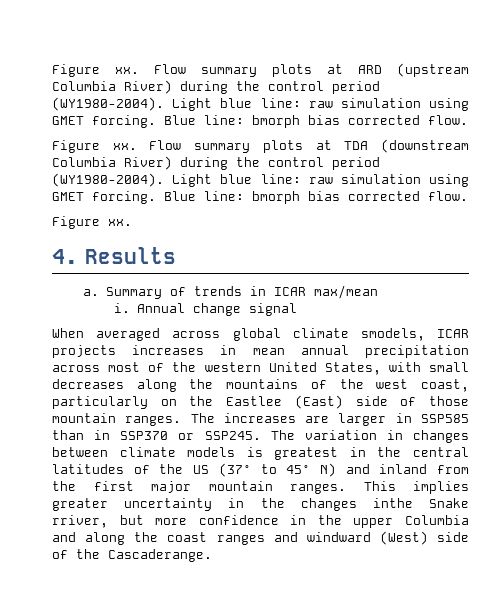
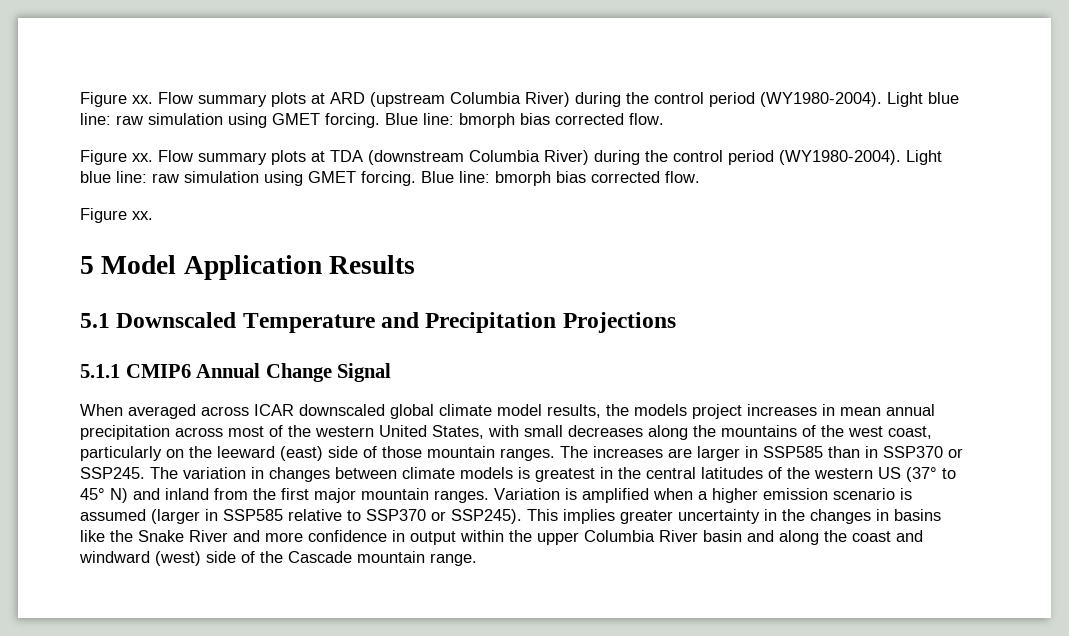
- 4. Results
- a. Summary of trends in ICAR max/mean
- i. Annual change signal
- When averaged across global climate smodels, ICAR projects increases in mean annual precipitation across most of the western United States, with small decreases along the mountains of the west coast, particularly on the Eastlee (East) side of those mountain ranges.
+ 5 Model Application Results
+ 5.1 Downscaled Temperature and Precipitation Projections
+ 5.1.1 CMIP6 Annual Change Signal
+ When averaged across ICAR downscaled global climate model results, the models project increases in mean annual precipitation across most of the western United States, with small decreases along the mountains of the west coast, particularly on the leeward (east) side of those mountain ranges.
- The variation in changes between climate models is greatest in the central latitudes of the US (37° to 45° N) and inland from the first major mountain ranges.
+ The variation in changes between climate models is greatest in the central latitudes of the western US (37° to 45° N) and inland from the first major mountain ranges.
+ Variation is amplified when a higher emission scenario is assumed (larger in SSP585 relative to SSP370 or SSP245).
- This implies greater uncertainty in the changes inthe Snake rriver, but more confidence in the upper Columbia and along the coast ranges and windward (West) side of the Cascaderange.
+ This implies greater uncertainty in the changes in basins like the Snake River and more confidence in output within the upper Columbia River basin and along the coast and windward (west) side of the Cascade mountain range.

